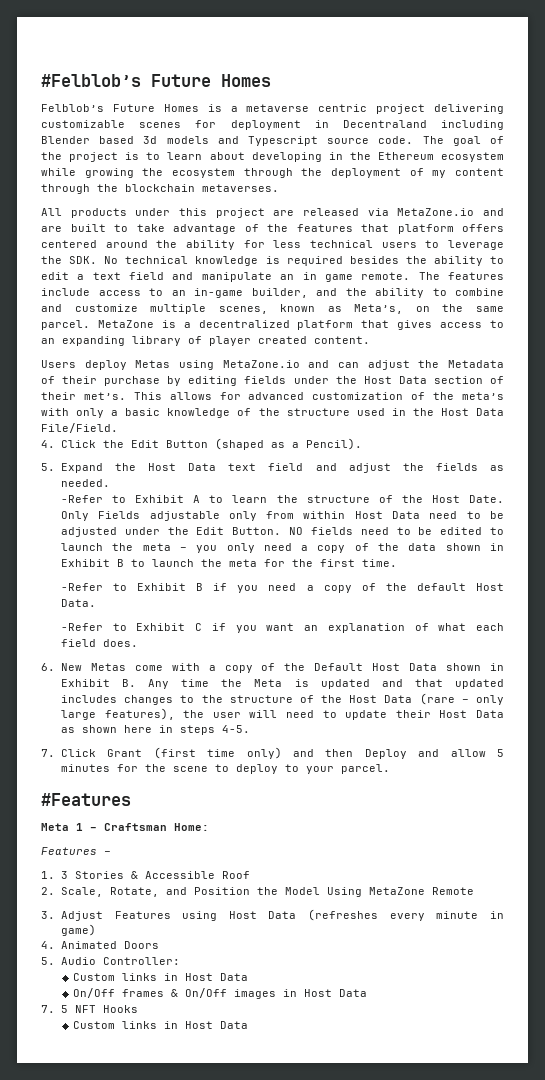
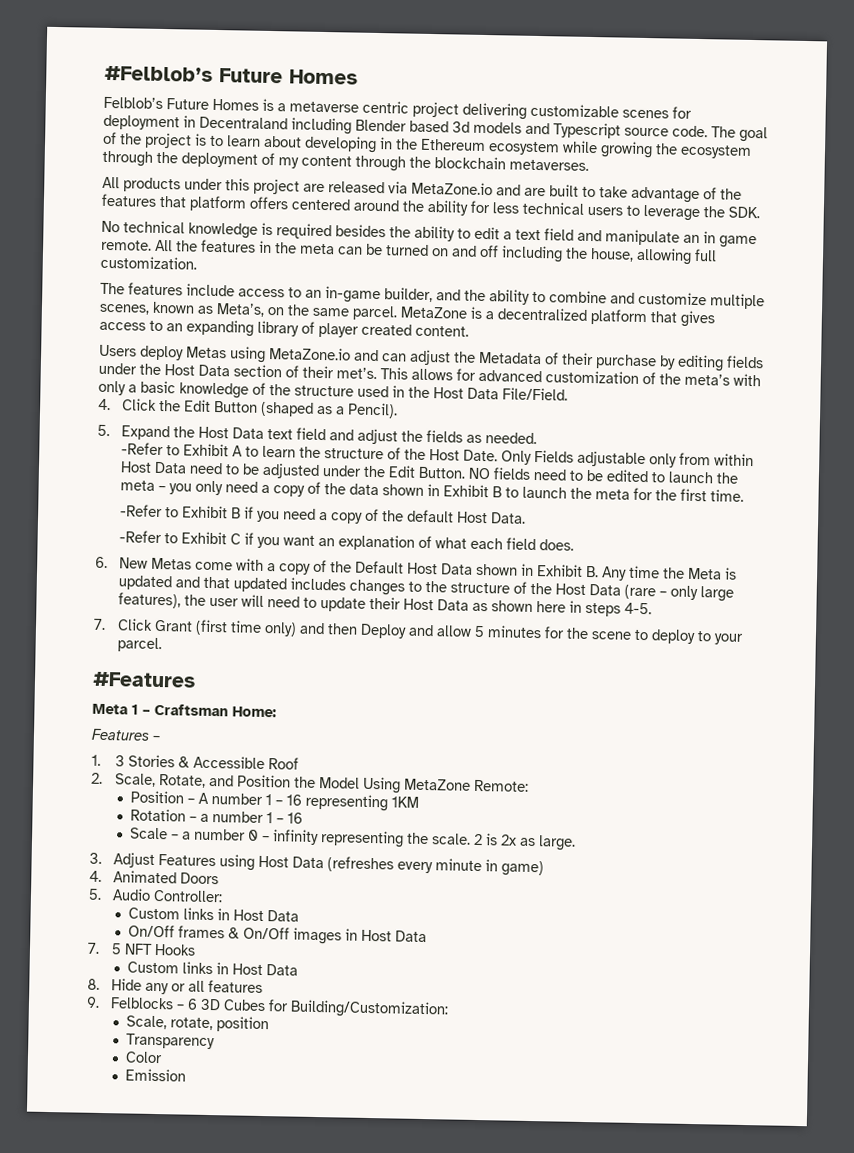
- All products under this project are released via MetaZone.io and are built to take advantage of the features that platform offers centered around the ability for less technical users to leverage the SDK. No technical knowledge is required besides the ability to edit a text field and manipulate an in game remote. The features include access to an in-game builder, and the ability to combine and customize multiple scenes, known as Meta’s, on the same parcel.
+ All products under this project are released via MetaZone.io and are built to take advantage of the features that platform offers centered around the ability for less technical users to leverage the SDK.
+ No technical knowledge is required besides the ability to edit a text field and manipulate an in game remote. All the features in the meta can be turned on and off including the house, allowing full customization.
+ The features include access to an in-game builder, and the ability to combine and customize multiple scenes, known as Meta’s, on the same parcel.
- 2. Scale, Rotate, and Position the Model Using MetaZone Remote
+ 2. Scale, Rotate, and Position the Model Using MetaZone Remote:
+ Position – A number 1 – 16 representing 1KM
+ Rotation – a number 1 – 16
+ Scale – a number 0 – infinity representing the scale. 2 is 2x as large.
+ 8. Hide any or all features
+ 9. Felblocks – 6 3D Cubes for Building/Customization:
+ Scale, rotate, position
+ Transparency
+ Color
+ Emission

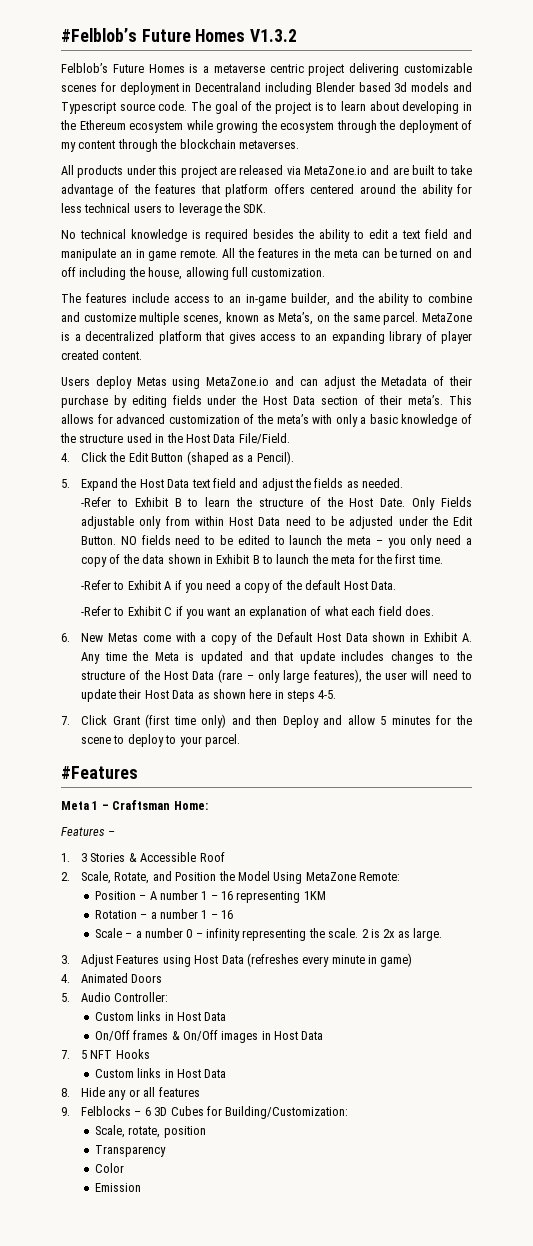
- #Felblob’s Future Homes
+ #Felblob’s Future Homes V1.3.2
- Users deploy Metas using MetaZone.io and can adjust the Metadata of their purchase by editing fields under the Host Data section of their met’s.
+ Users deploy Metas using MetaZone.io and can adjust the Metadata of their purchase by editing fields under the Host Data section of their meta’s.
- -Refer to Exhibit A to learn the structure of the Host Date.
+ -Refer to Exhibit B to learn the structure of the Host Date.
- -Refer to Exhibit B if you need a copy of the default Host Data.
+ -Refer to Exhibit A if you need a copy of the default Host Data.
- 6. New Metas come with a copy of the Default Host Data shown in Exhibit B. Any time the Meta is updated and that updated includes changes to the structure of the Host Data (rare – only large features), the user will need to update their Host Data as shown here in steps 4-5.
+ 6. New Metas come with a copy of the Default Host Data shown in Exhibit A. Any time the Meta is updated and that update includes changes to the structure of the Host Data (rare – only large features), the user will need to update their Host Data as shown here in steps 4-5.

